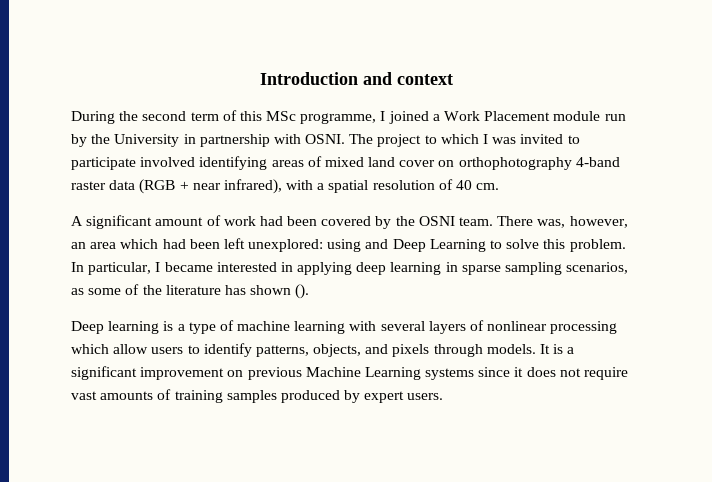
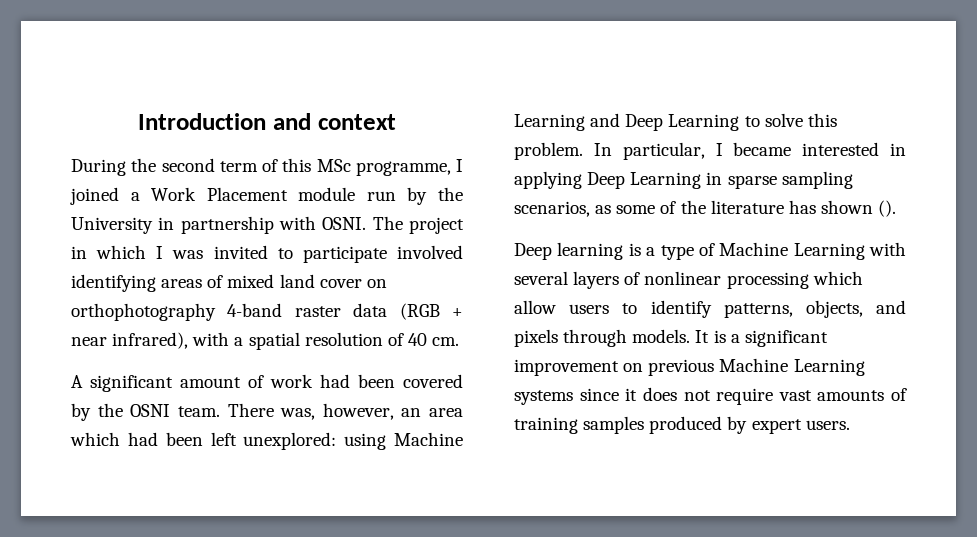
- The project to which I was invited to participate involved identifying areas of mixed land cover on orthophotography 4-band raster data (RGB + near infrared), with a spatial resolution of 40 cm.
+ The project in which I was invited to participate involved identifying areas of mixed land cover on orthophotography 4-band raster data (RGB + near infrared), with a spatial resolution of 40 cm.
- There was, however, an area which had been left unexplored: using and Deep Learning to solve this problem.
+ There was, however, an area which had been left unexplored: using Machine Learning and Deep Learning to solve this problem.
- In particular, I became interested in applying deep learning in sparse sampling scenarios, as some of the literature has shown ().
+ In particular, I became interested in applying Deep Learning in sparse sampling scenarios, as some of the literature has shown ().
- Deep learning is a type of machine learning with several layers of nonlinear processing which allow users to identify patterns, objects, and pixels through models.
+ Deep learning is a type of Machine Learning with several layers of nonlinear processing which allow users to identify patterns, objects, and pixels through models.

